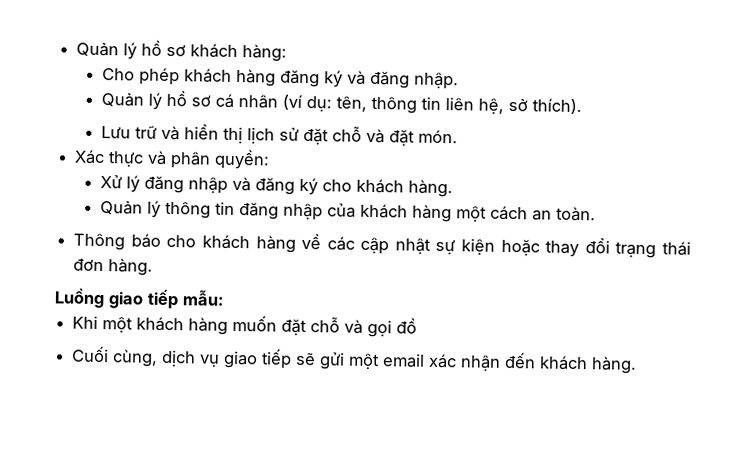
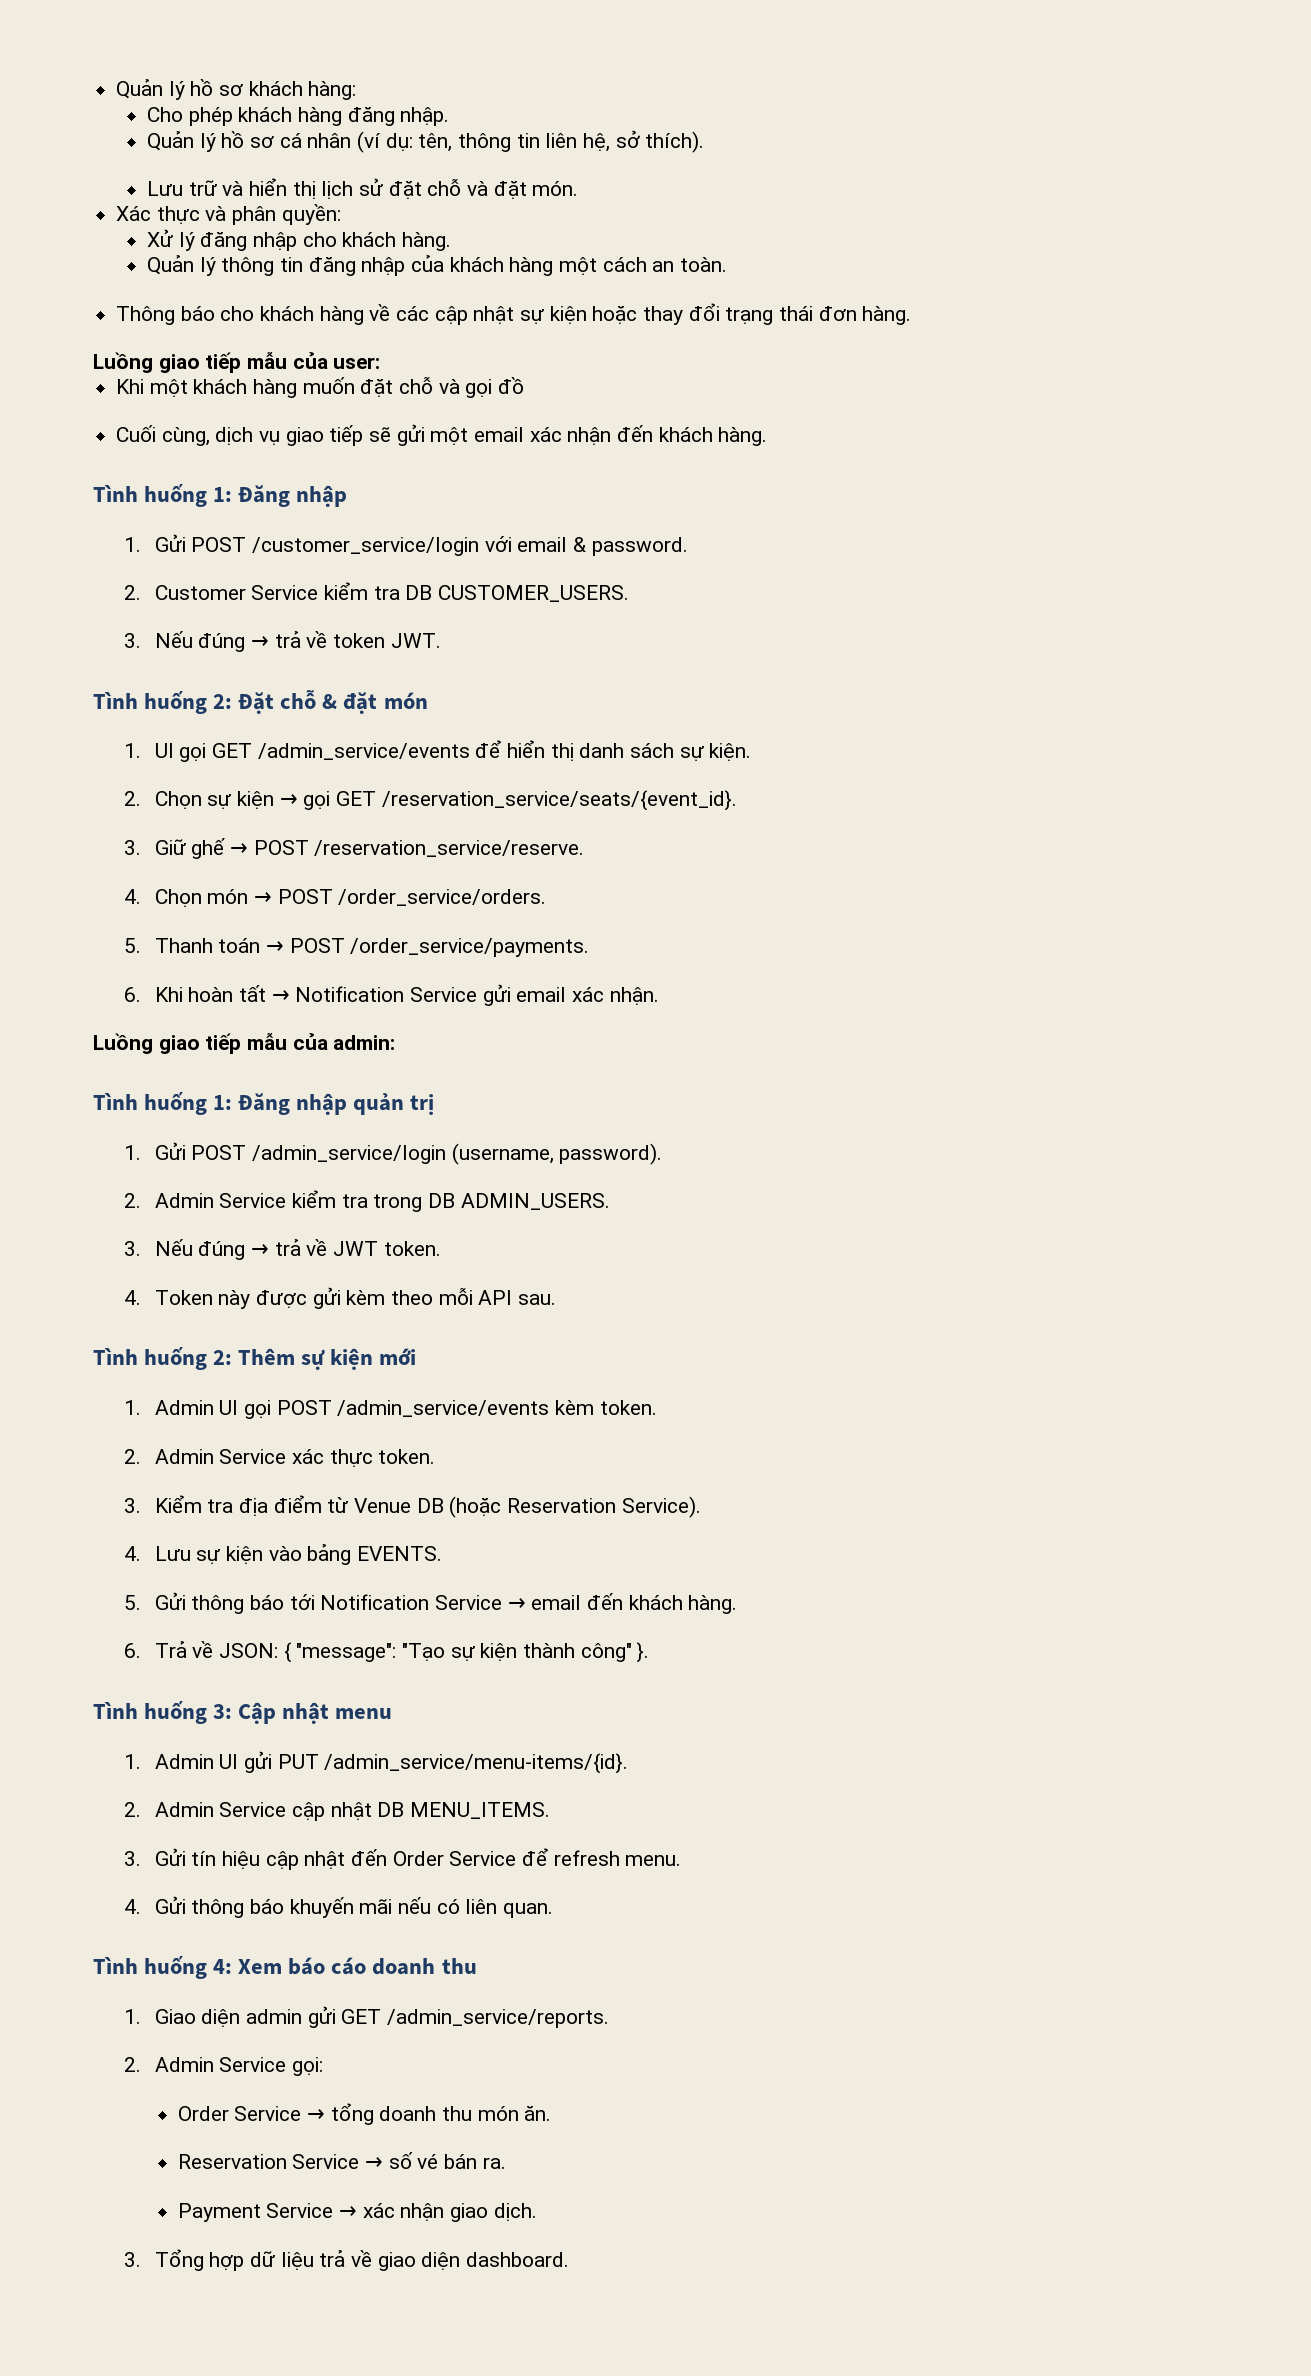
- Cho phép khách hàng đăng ký và đăng nhập.
+ Cho phép khách hàng đăng nhập.
- Xử lý đăng nhập và đăng ký cho khách hàng.
+ Xử lý đăng nhập cho khách hàng.
- Luồng giao tiếp mẫu:
+ Luồng giao tiếp mẫu của user:
  Cuối cùng, dịch vụ giao tiếp sẽ gửi một email xác nhận đến khách hàng.
+ Tình huống 1: Đăng nhập
+ 1. Gửi POST /customer_service/login với email & password.
+ 2. Customer Service kiểm tra DB CUSTOMER_USERS.
+ 3. Nếu đúng → trả về token JWT.
+ Tình huống 2: Đặt chỗ & đặt món
+ 1. UI gọi GET /admin_service/events để hiển thị danh sách sự kiện.
+ 2. Chọn sự kiện → gọi GET /reservation_service/seats/{event_id}.
+ 3. Giữ ghế → POST /reservation_service/reserve.
+ 4. Chọn món → POST /order_service/orders.
+ 5. Thanh toán → POST /order_service/payments.
+ 6. Khi hoàn tất → Notification Service gửi email xác nhận.
+ Luồng giao tiếp mẫu của admin:
+ Tình huống 1: Đăng nhập quản trị
+ 1. Gửi POST /admin_service/login (username, password).
+ 2. Admin Service kiểm tra trong DB ADMIN_USERS.
+ 3. Nếu đúng → trả về JWT token.
+ 4. Token này được gửi kèm theo mỗi API sau.
+ Tình huống 2: Thêm sự kiện mới
+ 1. Admin UI gọi POST /admin_service/events kèm token.
+ 2. Admin Service xác thực token.
+ 3. Kiểm tra địa điểm từ Venue DB (hoặc Reservation Service).
+ 4. Lưu sự kiện vào bảng EVENTS.
+ 5. Gửi thông báo tới Notification Service → email đến khách hàng.
+ 6. Trả về JSON: { "message": "Tạo sự kiện thành công" }.
+ Tình huống 3: Cập nhật menu
+ 1. Admin UI gửi PUT /admin_service/menu-items/{id}.
+ 2. Admin Service cập nhật DB MENU_ITEMS.
+ 3. Gửi tín hiệu cập nhật đến Order Service để refresh menu.
+ 4. Gửi thông báo khuyến mãi nếu có liên quan.
+ Tình huống 4: Xem báo cáo doanh thu
+ 1. Giao diện admin gửi GET /admin_service/reports.
+ 2. Admin Service gọi:
+ Order Service → tổng doanh thu món ăn.
+ Reservation Service → số vé bán ra.
+ Payment Service → xác nhận giao dịch.
+ 3. Tổng hợp dữ liệu trả về giao diện dashboard.

